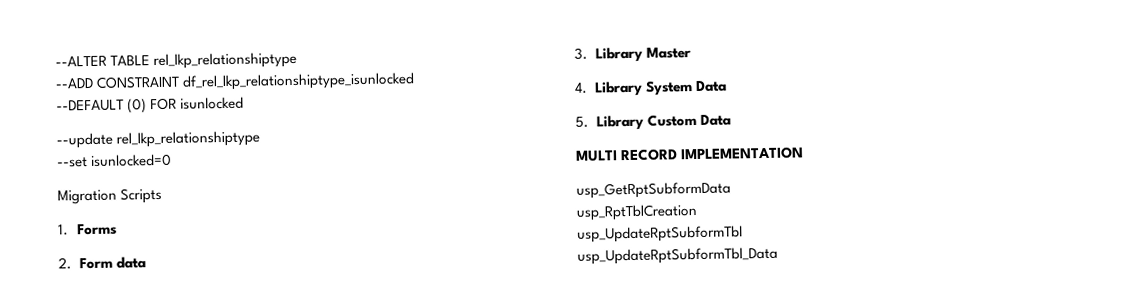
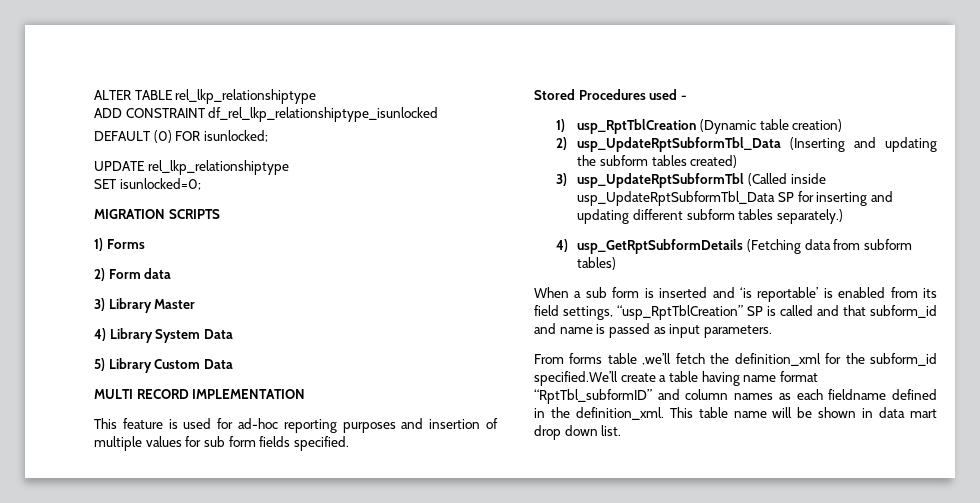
- --ALTER TABLE rel_lkp_relationshiptype
+ ALTER TABLE rel_lkp_relationshiptype
- --ADD CONSTRAINT df_rel_lkp_relationshiptype_isunlocked
+ ADD CONSTRAINT df_rel_lkp_relationshiptype_isunlocked
- --DEFAULT (0) FOR isunlocked
- --update rel_lkp_relationshiptype
- --set isunlocked=0
- Migration Scripts
- 1. Forms
+ DEFAULT (0) FOR isunlocked;
+ UPDATE rel_lkp_relationshiptype
+ SET isunlocked=0;
+ MIGRATION SCRIPTS
+ 1) Forms
- 2. Form data
+ 2) Form data
- 3. Library Master
+ 3) Library Master
- 4. Library System Data
+ 4) Library System Data
- 5. Library Custom Data
+ 5) Library Custom Data
- usp_GetRptSubformData
- usp_RptTblCreation
- usp_UpdateRptSubformTbl
- usp_UpdateRptSubformTbl_Data
+ This feature is used for ad-hoc reporting purposes and insertion of multiple values for sub form fields specified.
+ Stored Procedures used -
+ 1) usp_RptTblCreation (Dynamic table creation)
+ 2) usp_UpdateRptSubformTbl_Data (Inserting and updating the subform tables created)
+ 3) usp_UpdateRptSubformTbl (Called inside usp_UpdateRptSubformTbl_Data SP for inserting and updating different subform tables separately.)
+ 4) usp_GetRptSubformDetails (Fetching data from subform tables)
+ When a sub form is inserted and ‘is reportable’ is enabled from its field settings, “usp_RptTblCreation” SP is called and that subform_id and name is passed as input parameters.
+ From forms table ,we’ll fetch the definition_xml for the subform_id specified.We’ll create a table having name format “RptTbl_subformID” and column names as each fieldname defined in the definition_xml. This table name will be shown in data mart drop down list.

